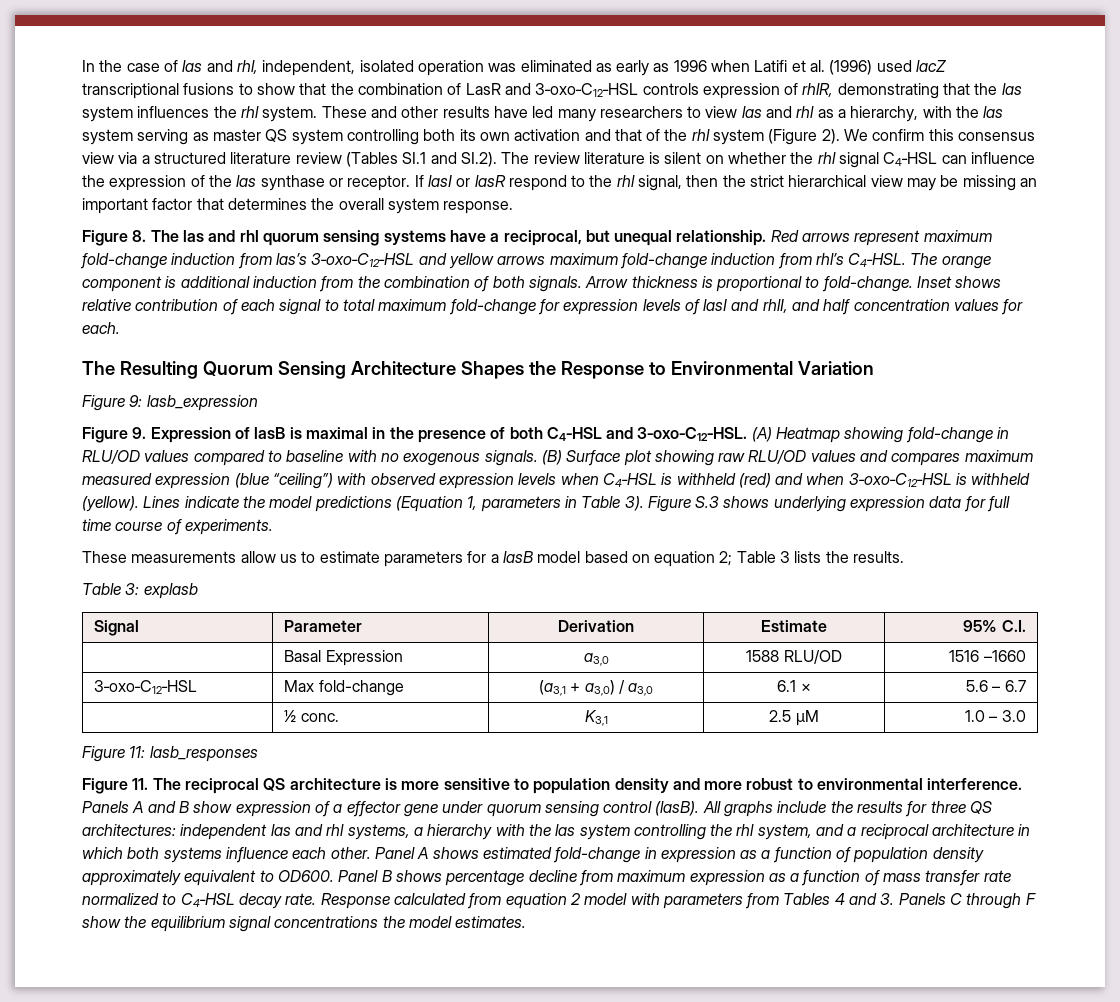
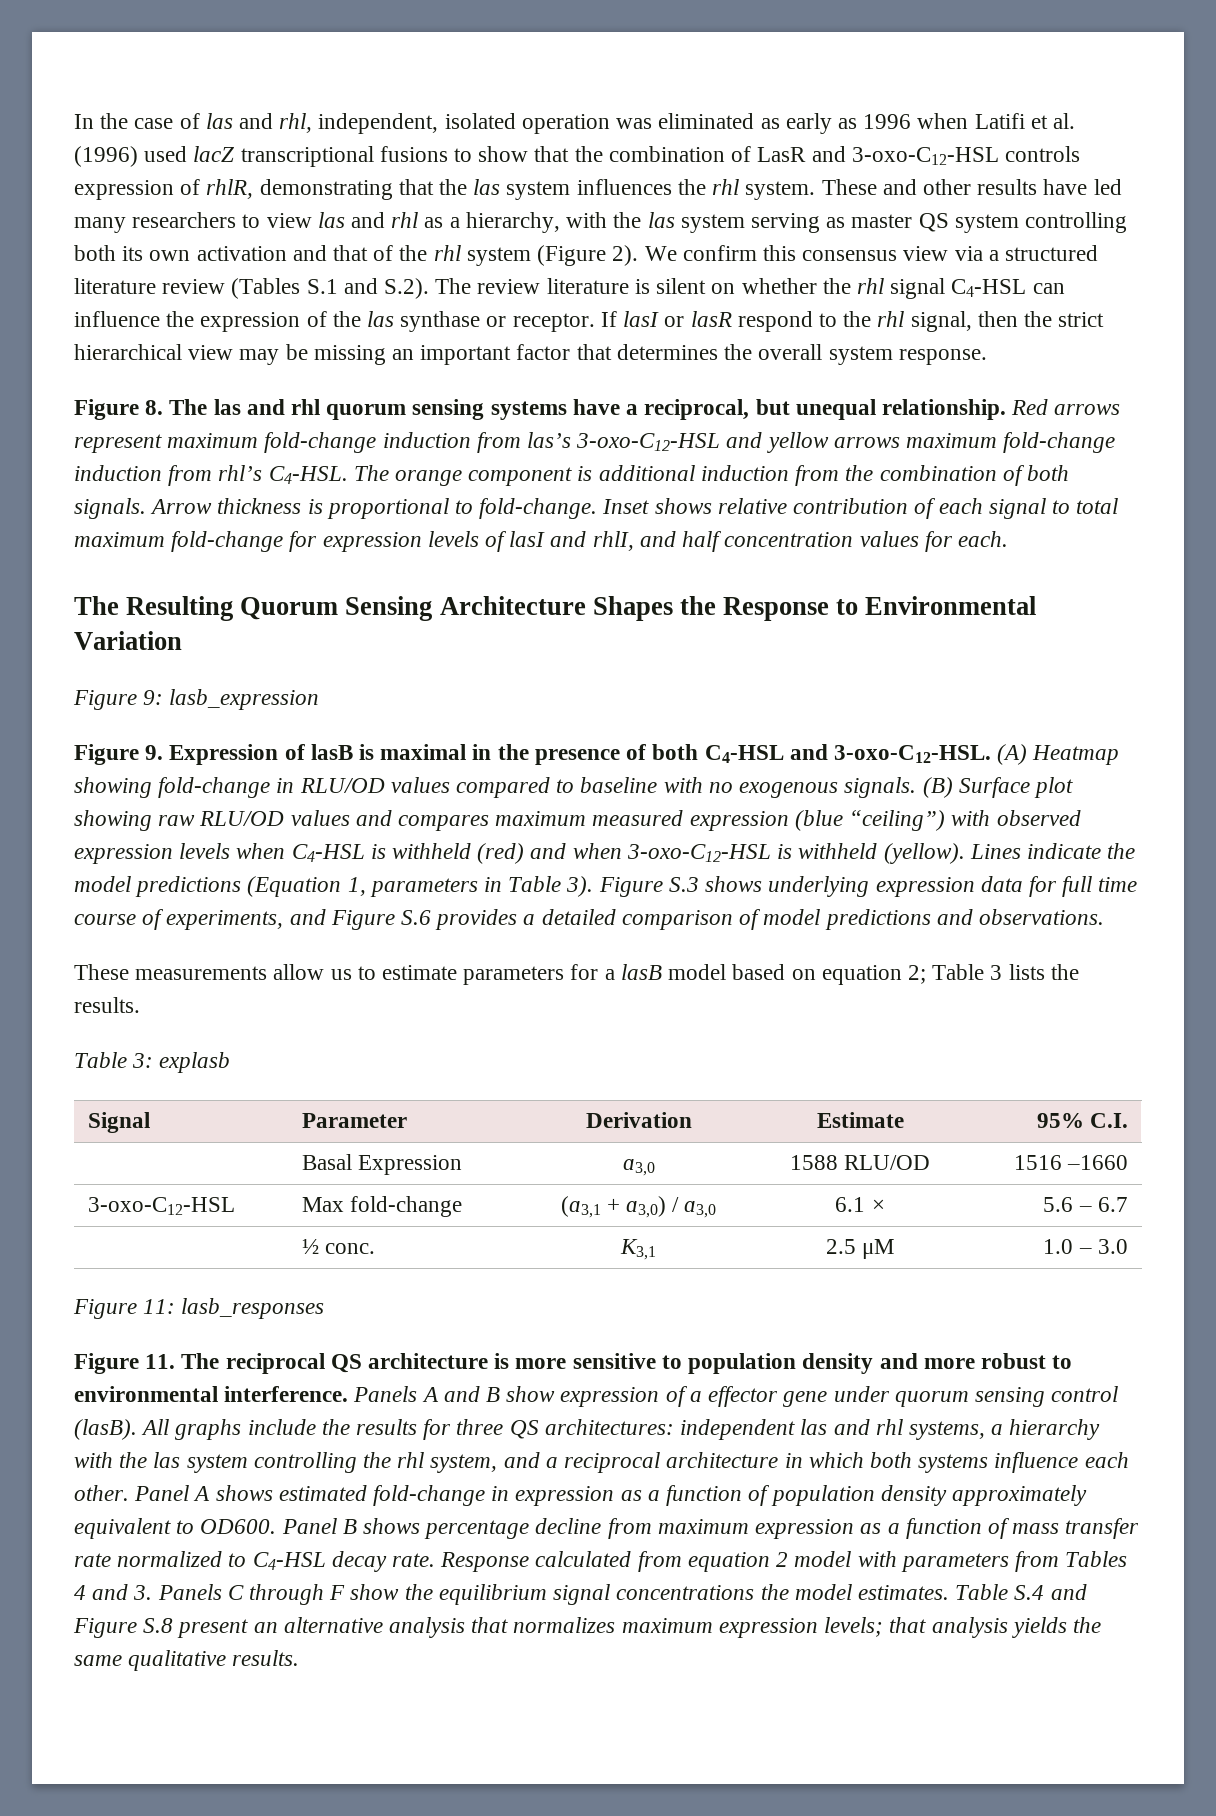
- We confirm this consensus view via a structured literature review (Tables SI.1 and SI.2). The review literature is silent on whether the rhl signal C4‑HSL can influence the expression of the las synthase or receptor.
+ We confirm this consensus view via a structured literature review (Tables S.1 and S.2). The review literature is silent on whether the rhl signal C4‑HSL can influence the expression of the las synthase or receptor.
- Figure S.3 shows underlying expression data for full time course of experiments.
+ Figure S.3 shows underlying expression data for full time course of experiments, and Figure S.6 provides a detailed comparison of model predictions and observations.
+ Table S.4 and Figure S.8 present an alternative analysis that normalizes maximum expression levels; that analysis yields the same qualitative results.

